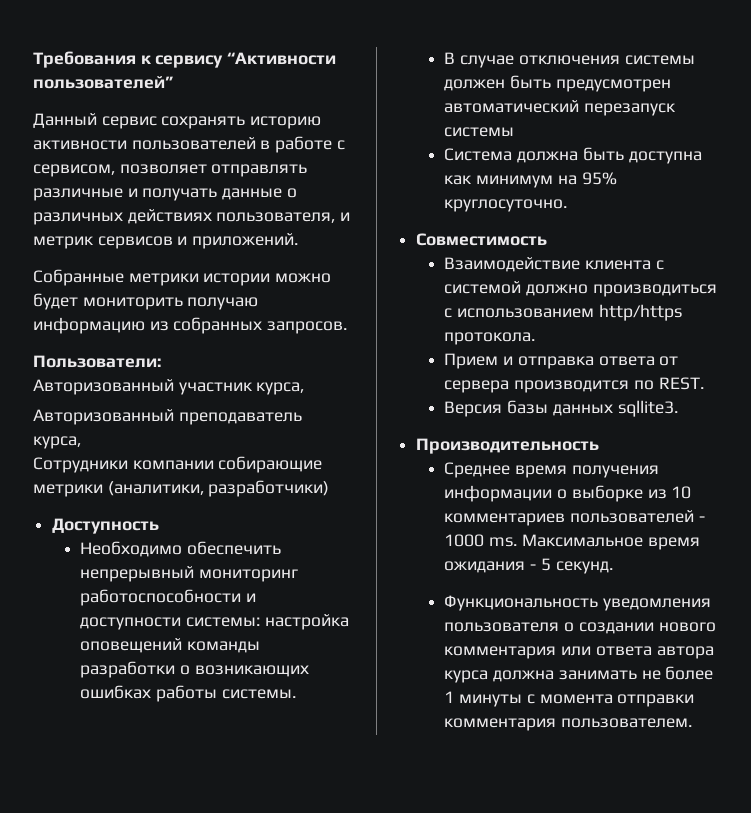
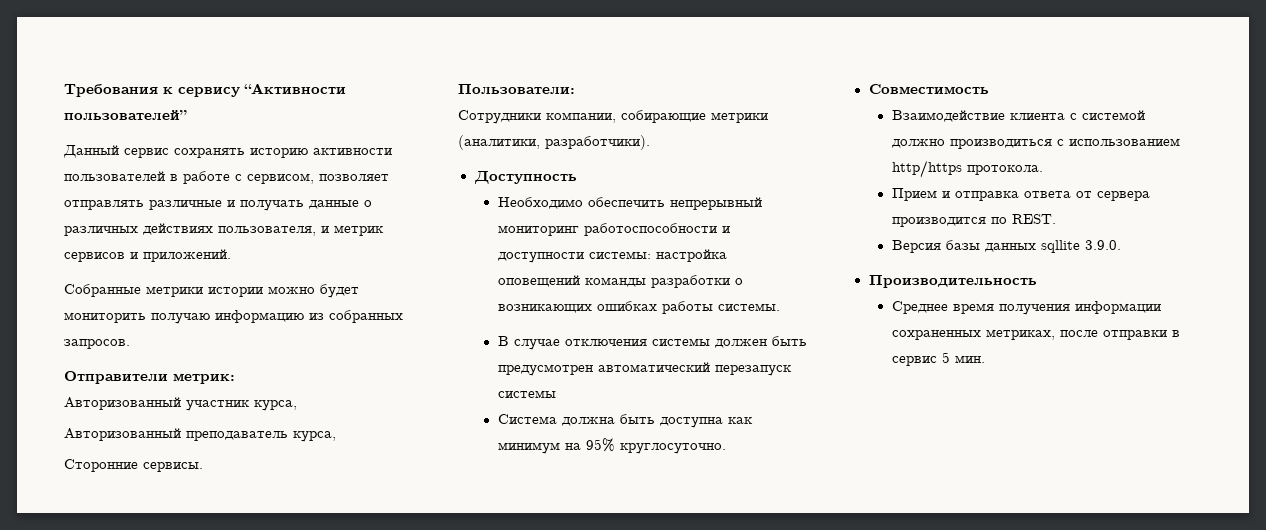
- Пользователи:
+ Отправители метрик:
+ Сторонние сервисы.
+ Пользователи:
- Сотрудники компании собирающие метрики (аналитики, разработчики)
+ Сотрудники компании, собирающие метрики (аналитики, разработчики).
- Версия базы данных sqllite3.
+ Версия базы данных sqllite 3.9.0.
- Среднее время получения информации о выборке из 10 комментариев пользователей - 1000 ms. Максимальное время ожидания - 5 секунд.
- Функциональность уведомления пользователя о создании нового комментария или ответа автора курса должна занимать не более 1 минуты с момента отправки комментария пользователем.
+ Среднее время получения информации сохраненных метриках, после отправки в сервис 5 мин.

